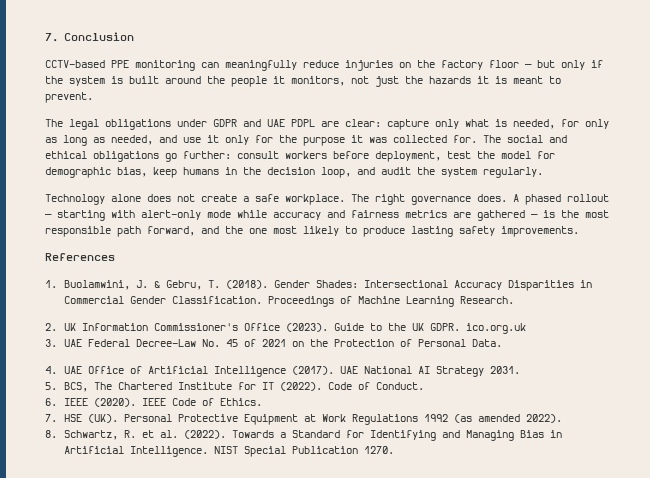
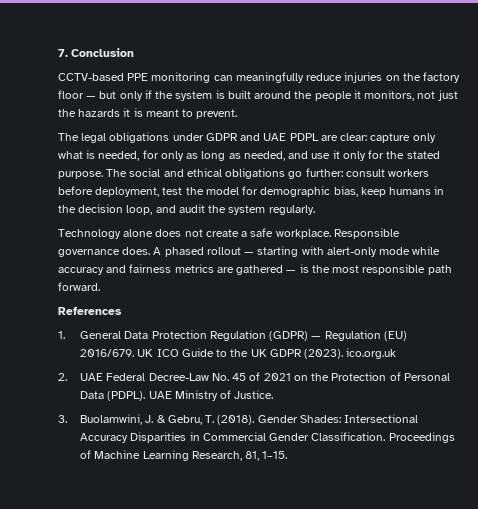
- The legal obligations under GDPR and UAE PDPL are clear: capture only what is needed, for only as long as needed, and use it only for the purpose it was collected for.
+ The legal obligations under GDPR and UAE PDPL are clear: capture only what is needed, for only as long as needed, and use it only for the stated purpose.
- The right governance does.
+ Responsible governance does.
- A phased rollout — starting with alert-only mode while accuracy and fairness metrics are gathered — is the most responsible path forward, and the one most likely to produce lasting safety improvements.
+ A phased rollout — starting with alert-only mode while accuracy and fairness metrics are gathered — is the most responsible path forward.
  References
- 1. Buolamwini, J. & Gebru, T. (2018).
+ 1. General Data Protection Regulation (GDPR) — Regulation (EU) 2016/679. UK ICO Guide to the UK GDPR (2023). ico.org.uk
+ 2. UAE Federal Decree-Law No. 45 of 2021 on the Protection of Personal Data (PDPL). UAE Ministry of Justice.
+ 3. Buolamwini, J. & Gebru, T. (2018).
- Proceedings of Machine Learning Research.
- 2. UK Information Commissioner's Office (2023). Guide to the UK GDPR. ico.org.uk
- 3. UAE Federal Decree-Law No. 45 of 2021 on the Protection of Personal Data.
- 4. UAE Office of Artificial Intelligence (2017). UAE National AI Strategy 2031.
- 5. BCS, The Chartered Institute for IT (2022). Code of Conduct.
- 6. IEEE (2020). IEEE Code of Ethics.
- 7. HSE (UK). Personal Protective Equipment at Work Regulations 1992 (as amended 2022).
- 8. Schwartz, R. et al. (2022). Towards a Standard for Identifying and Managing Bias in Artificial Intelligence. NIST Special Publication 1270.
+ Proceedings of Machine Learning Research, 81, 1–15.

